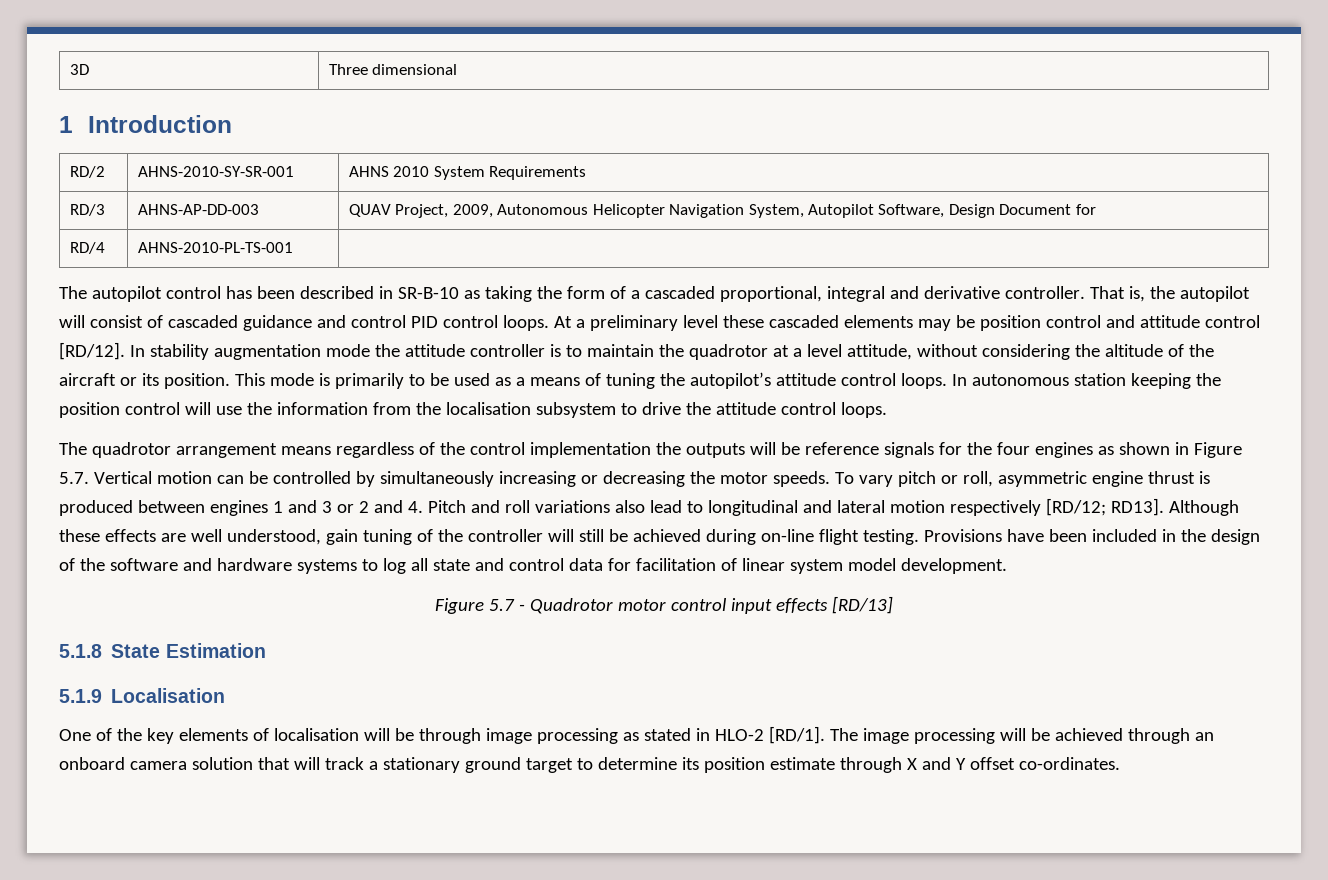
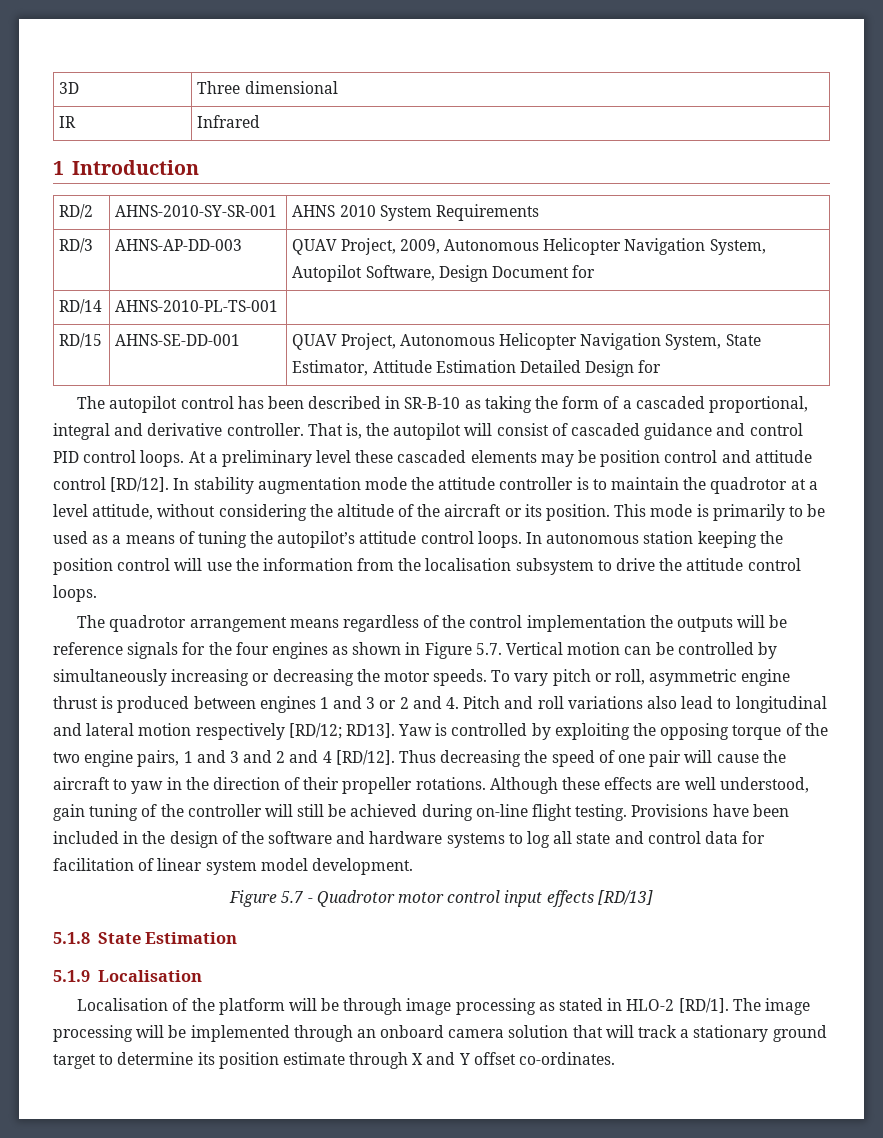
+ IR | Infrared
- RD/4 | AHNS-2010-PL-TS-001 |
+ RD/14 | AHNS-2010-PL-TS-001 |
+ RD/15 | AHNS-SE-DD-001 | QUAV Project, Autonomous Helicopter Navigation System, State Estimator, Attitude Estimation Detailed Design for
+ Yaw is controlled by exploiting the opposing torque of the two engine pairs, 1 and 3 and 2 and 4 [RD/12]. Thus decreasing the speed of one pair will cause the aircraft to yaw in the direction of their propeller rotations.
- One of the key elements of localisation will be through image processing as stated in HLO-2 [RD/1].
+ Localisation of the platform will be through image processing as stated in HLO-2 [RD/1].
- The image processing will be achieved through an onboard camera solution that will track a stationary ground target to determine its position estimate through X and Y offset co-ordinates.
+ The image processing will be implemented through an onboard camera solution that will track a stationary ground target to determine its position estimate through X and Y offset co-ordinates.

